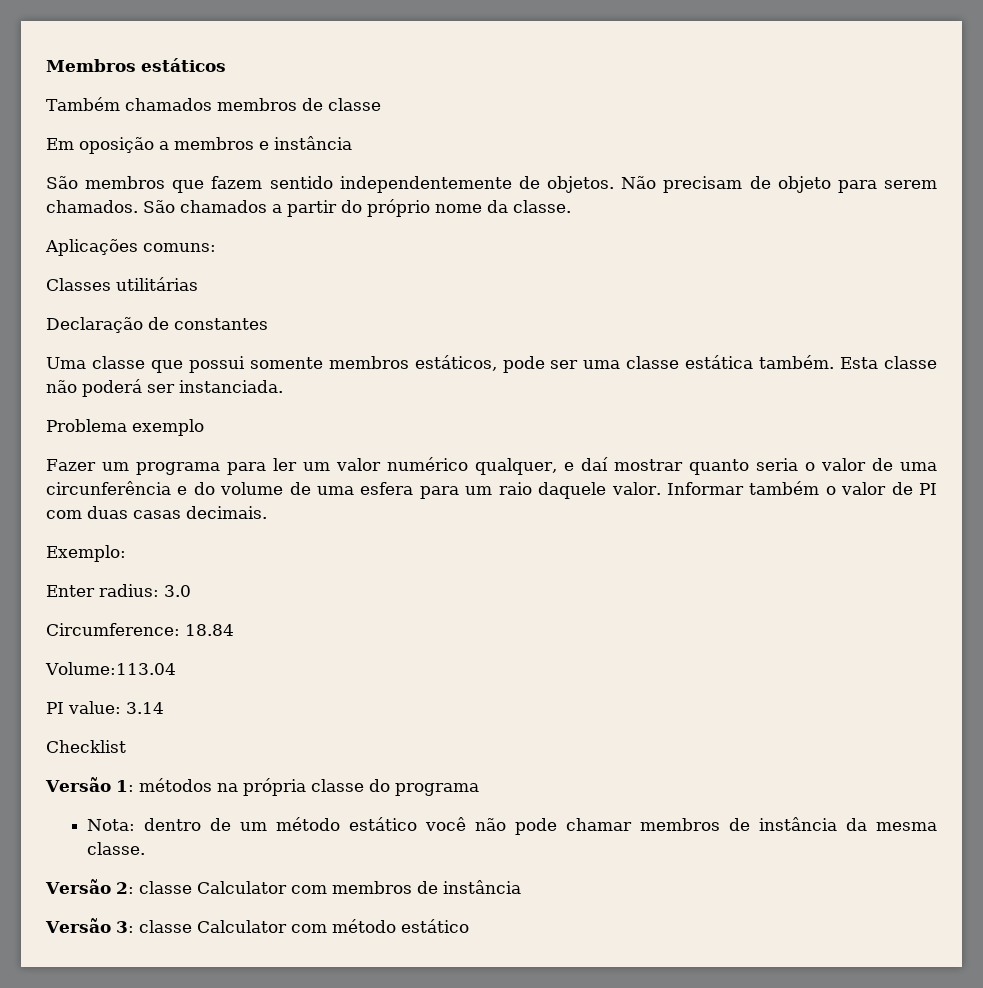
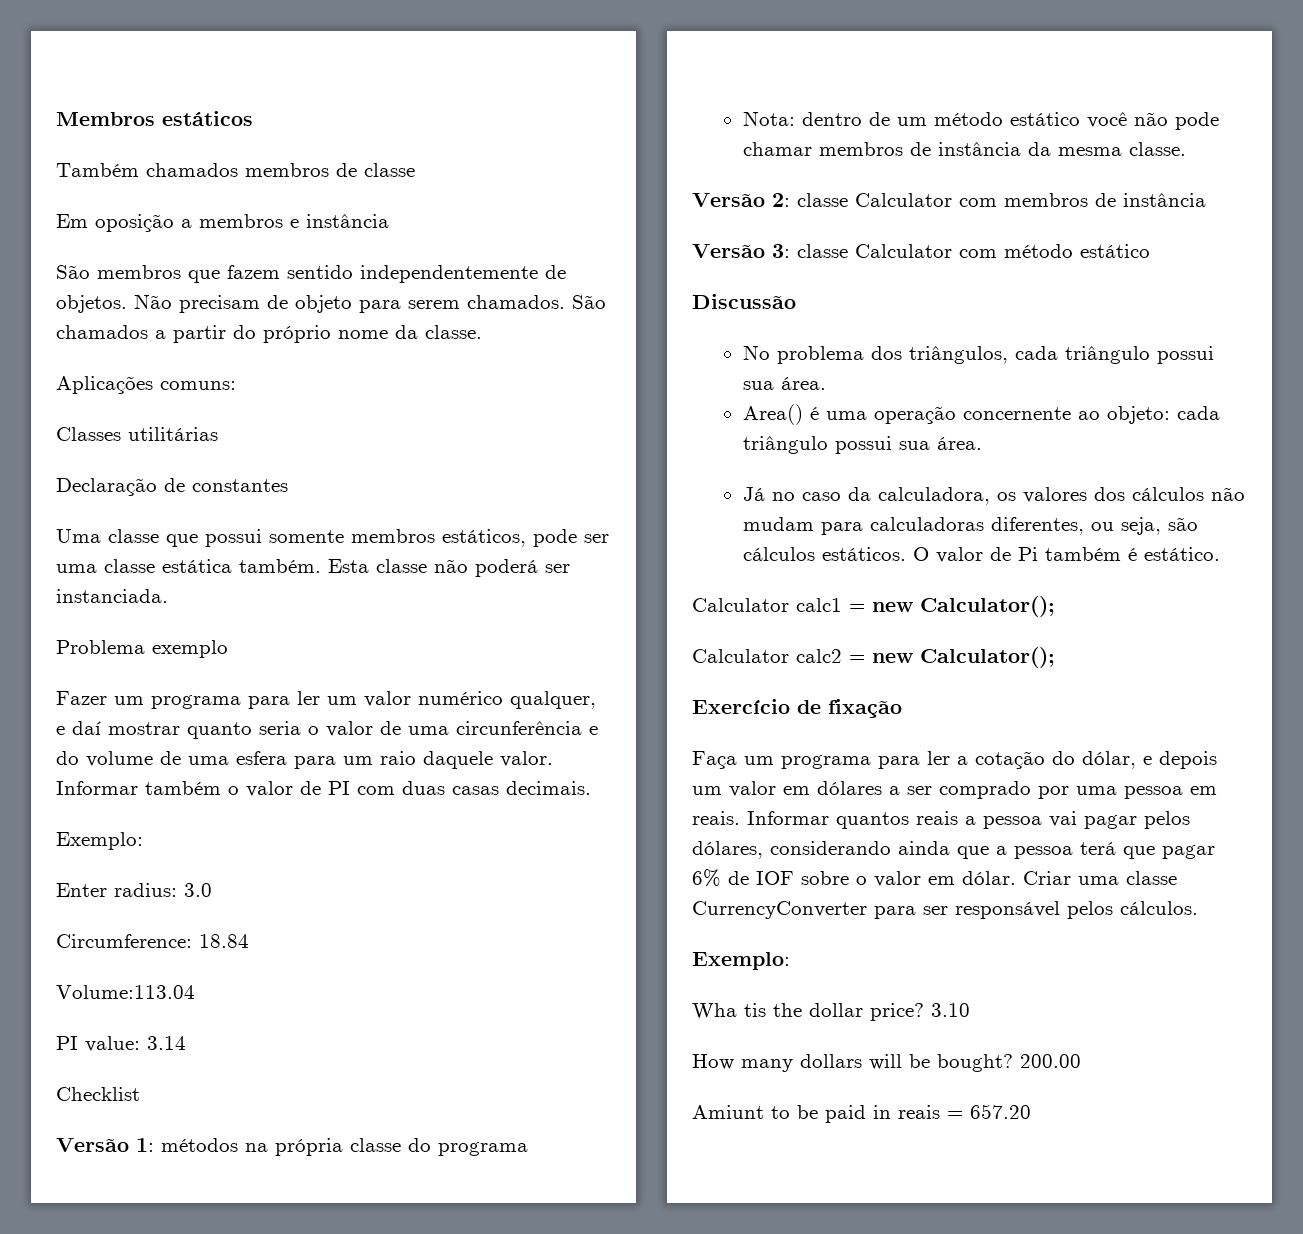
+ Discussão
+ No problema dos triângulos, cada triângulo possui sua área.
+ Area() é uma operação concernente ao objeto: cada triângulo possui sua área.
+ Já no caso da calculadora, os valores dos cálculos não mudam para calculadoras diferentes, ou seja, são cálculos estáticos. O valor de Pi também é estático.
+ Calculator calc1 = new Calculator();
+ Calculator calc2 = new Calculator();
+ Exercício de fixação
+ Faça um programa para ler a cotação do dólar, e depois um valor em dólares a ser comprado por uma pessoa em reais. Informar quantos reais a pessoa vai pagar pelos dólares, considerando ainda que a pessoa terá que pagar 6% de IOF sobre o valor em dólar. Criar uma classe CurrencyConverter para ser responsável pelos cálculos.
+ Exemplo:
+ Wha tis the dollar price? 3.10
+ How many dollars will be bought? 200.00
+ Amiunt to be paid in reais = 657.20

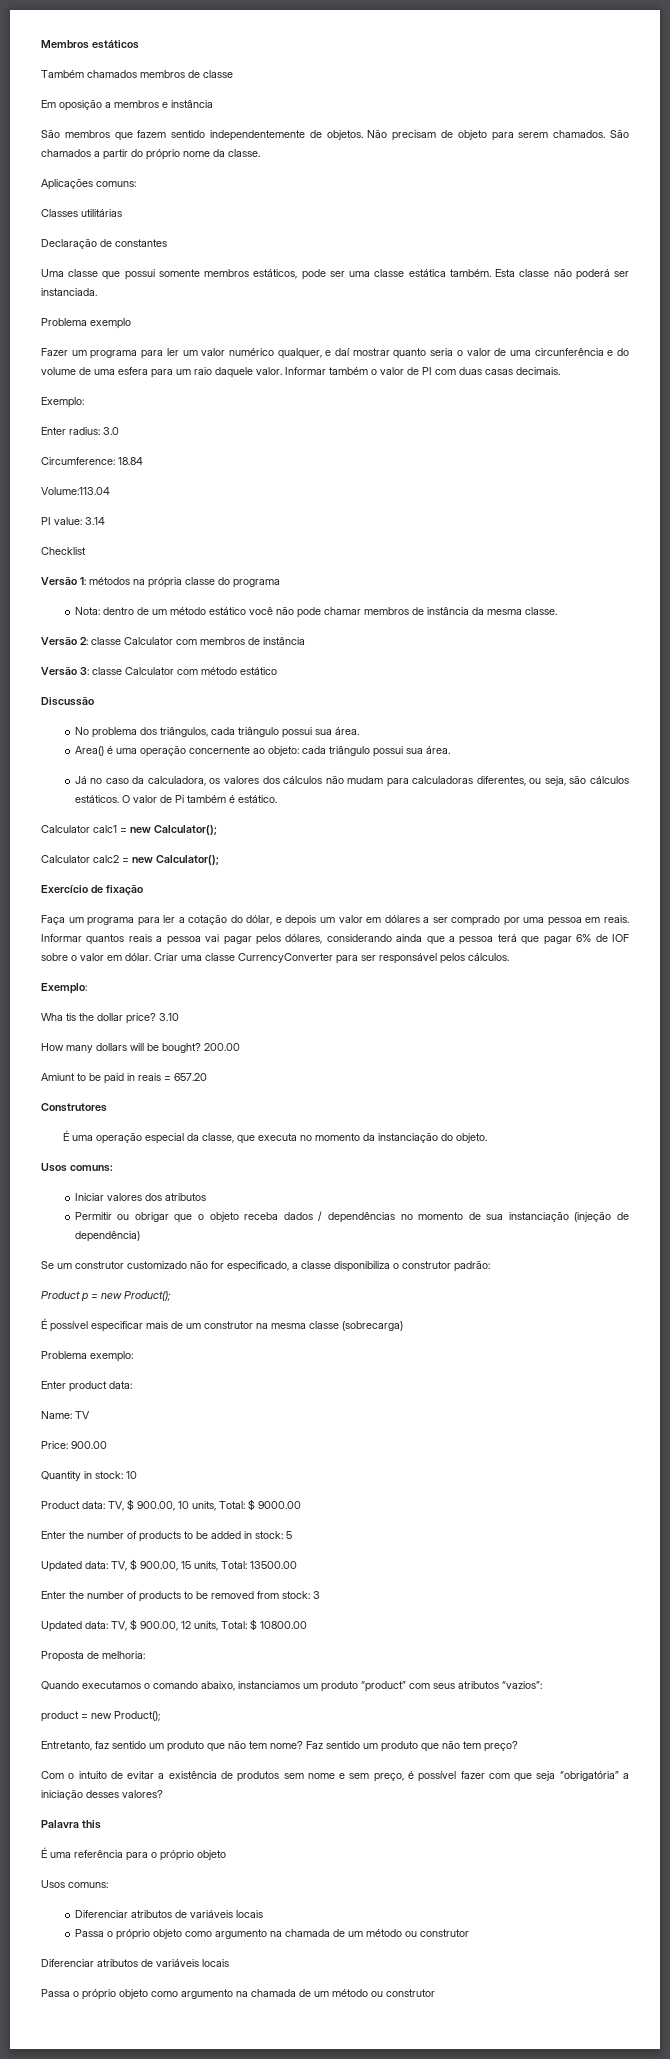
+ Construtores
+ É uma operação especial da classe, que executa no momento da instanciação do objeto.
+ Usos comuns:
+ Iniciar valores dos atributos
+ Permitir ou obrigar que o objeto receba dados / dependências no momento de sua instanciação (injeção de dependência)
+ Se um construtor customizado não for especificado, a classe disponibiliza o construtor padrão:
+ Product p = new Product();
+ É possível especificar mais de um construtor na mesma classe (sobrecarga)
+ Problema exemplo:
+ Enter product data:
+ Name: TV
+ Price: 900.00
+ Quantity in stock: 10
+ Product data: TV, $ 900.00, 10 units, Total: $ 9000.00
+ Enter the number of products to be added in stock: 5
+ Updated data: TV, $ 900.00, 15 units, Total: 13500.00
+ Enter the number of products to be removed from stock: 3
+ Updated data: TV, $ 900.00, 12 units, Total: $ 10800.00
+ Proposta de melhoria:
+ Quando executamos o comando abaixo, instanciamos um produto “product” com seus atributos “vazios”:
+ product = new Product();
+ Entretanto, faz sentido um produto que não tem nome? Faz sentido um produto que não tem preço?
+ Com o intuito de evitar a existência de produtos sem nome e sem preço, é possível fazer com que seja “obrigatória” a iniciação desses valores?
+ Palavra this
+ É uma referência para o próprio objeto
+ Usos comuns:
+ Diferenciar atributos de variáveis locais
+ Passa o próprio objeto como argumento na chamada de um método ou construtor
+ Diferenciar atributos de variáveis locais
+ Passa o próprio objeto como argumento na chamada de um método ou construtor

